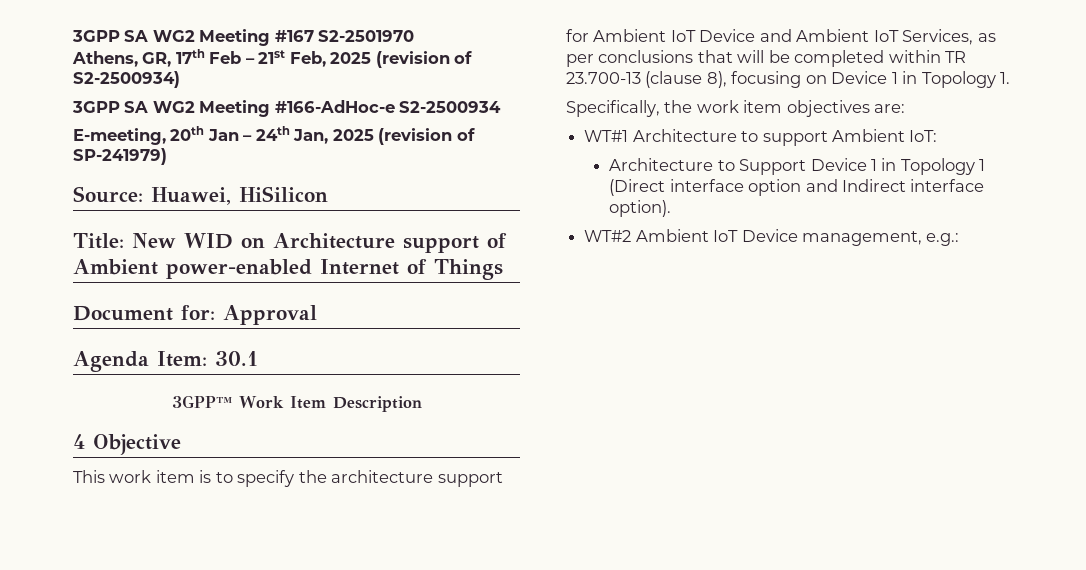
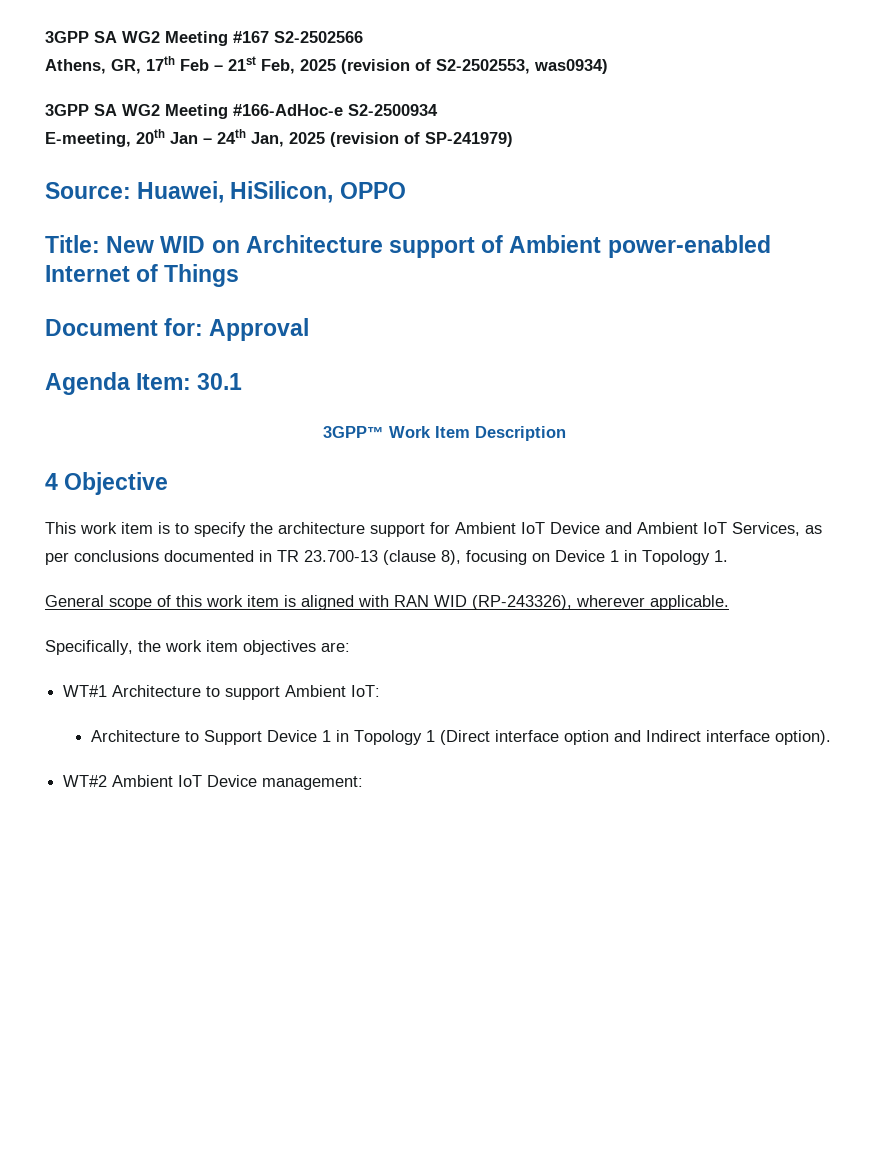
- 3GPP SA WG2 Meeting #167 S2-2501970
+ 3GPP SA WG2 Meeting #167 S2-2502566
- Athens, GR, 17th Feb – 21st Feb, 2025 (revision of S2-2500934)
+ Athens, GR, 17th Feb – 21st Feb, 2025 (revision of S2-2502553, was0934)
- Source: Huawei, HiSilicon
+ Source: Huawei, HiSilicon, OPPO
- This work item is to specify the architecture support for Ambient IoT Device and Ambient IoT Services, as per conclusions that will be completed within TR 23.700-13 (clause 8), focusing on Device 1 in Topology 1.
+ This work item is to specify the architecture support for Ambient IoT Device and Ambient IoT Services, as per conclusions documented in TR 23.700-13 (clause 8), focusing on Device 1 in Topology 1.
+ General scope of this work item is aligned with RAN WID (RP-243326), wherever applicable.
- WT#2 Ambient IoT Device management, e.g.:
+ WT#2 Ambient IoT Device management:

